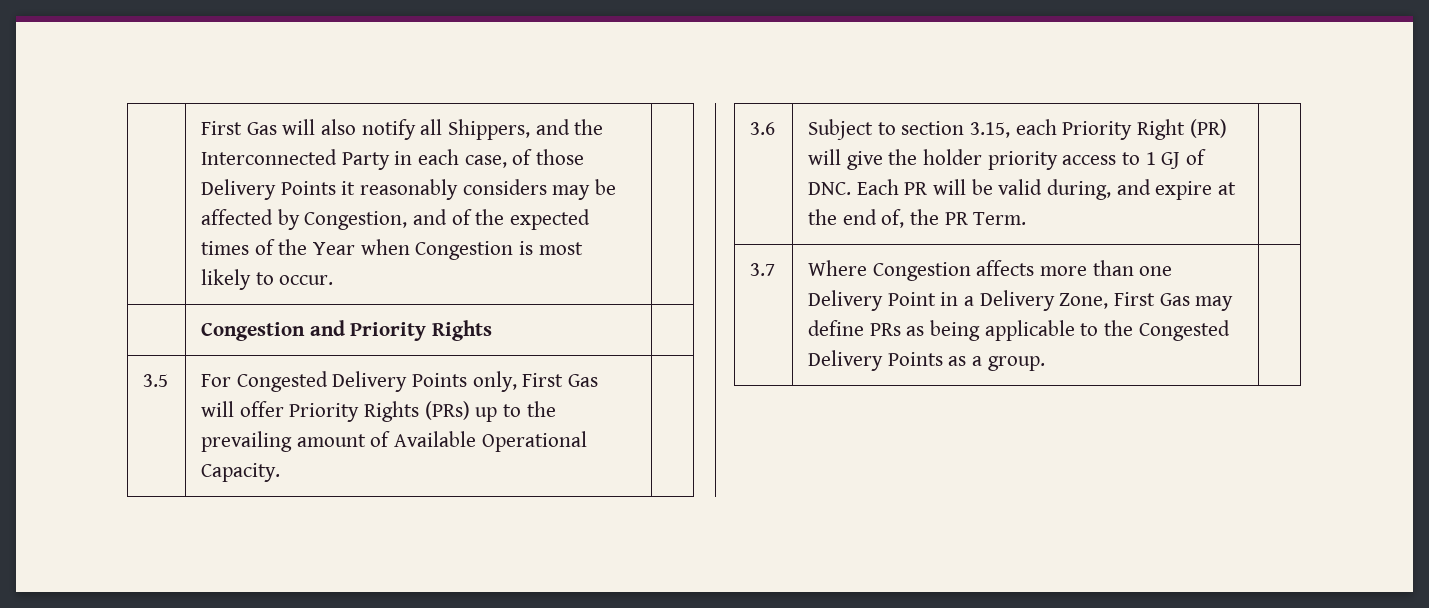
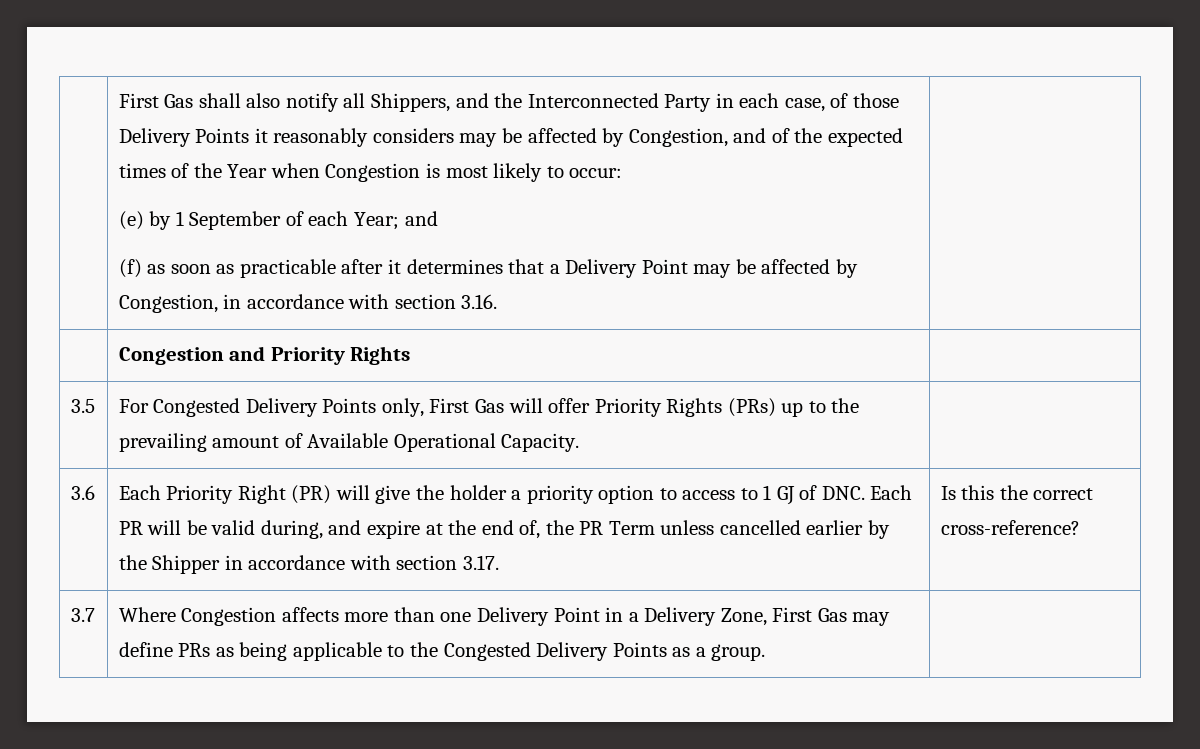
- First Gas will also notify all Shippers, and the Interconnected Party in each case, of those Delivery Points it reasonably considers may be affected by Congestion, and of the expected times of the Year when Congestion is most likely to occur.
+ First Gas shall also notify all Shippers, and the Interconnected Party in each case, of those Delivery Points it reasonably considers may be affected by Congestion, and of the expected times of the Year when Congestion is most likely to occur:
+ (e) by 1 September of each Year; and
+ (f) as soon as practicable after it determines that a Delivery Point may be affected by Congestion, in accordance with section 3.16.
- Subject to section 3.15, each Priority Right (PR) will give the holder priority access to 1 GJ of DNC. Each PR will be valid during, and expire at the end of, the PR Term.
+ Each Priority Right (PR) will give the holder a priority option to access to 1 GJ of DNC. Each PR will be valid during, and expire at the end of, the PR Term unless cancelled earlier by the Shipper in accordance with section 3.17. | Is this the correct cross-reference?

